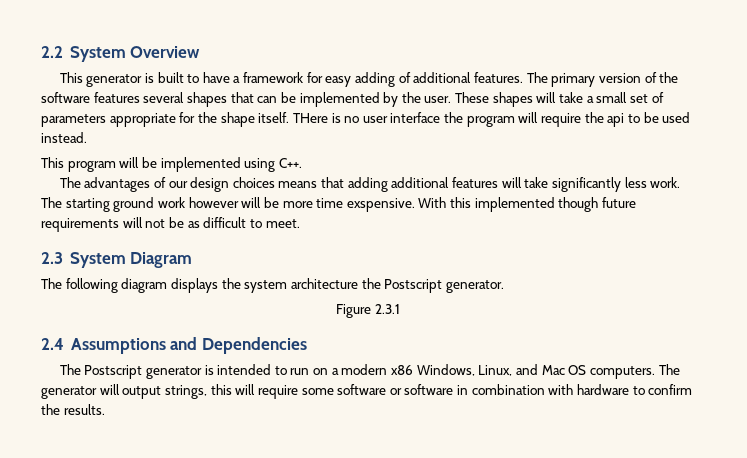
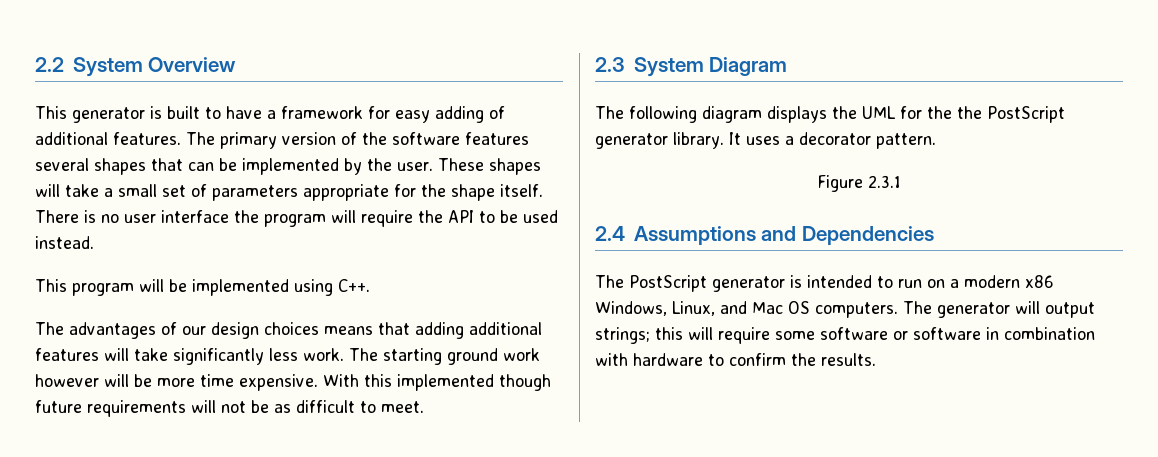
- THere is no user interface the program will require the api to be used instead.
+ There is no user interface the program will require the API to be used instead.
- The starting ground work however will be more time exspensive.
+ The starting ground work however will be more time expensive.
- The following diagram displays the system architecture the Postscript generator.
+ The following diagram displays the UML for the the PostScript generator library. It uses a decorator pattern.
- The Postscript generator is intended to run on a modern x86 Windows, Linux, and Mac OS computers.
+ The PostScript generator is intended to run on a modern x86 Windows, Linux, and Mac OS computers.
- The generator will output strings, this will require some software or software in combination with hardware to confirm the results.
+ The generator will output strings; this will require some software or software in combination with hardware to confirm the results.

